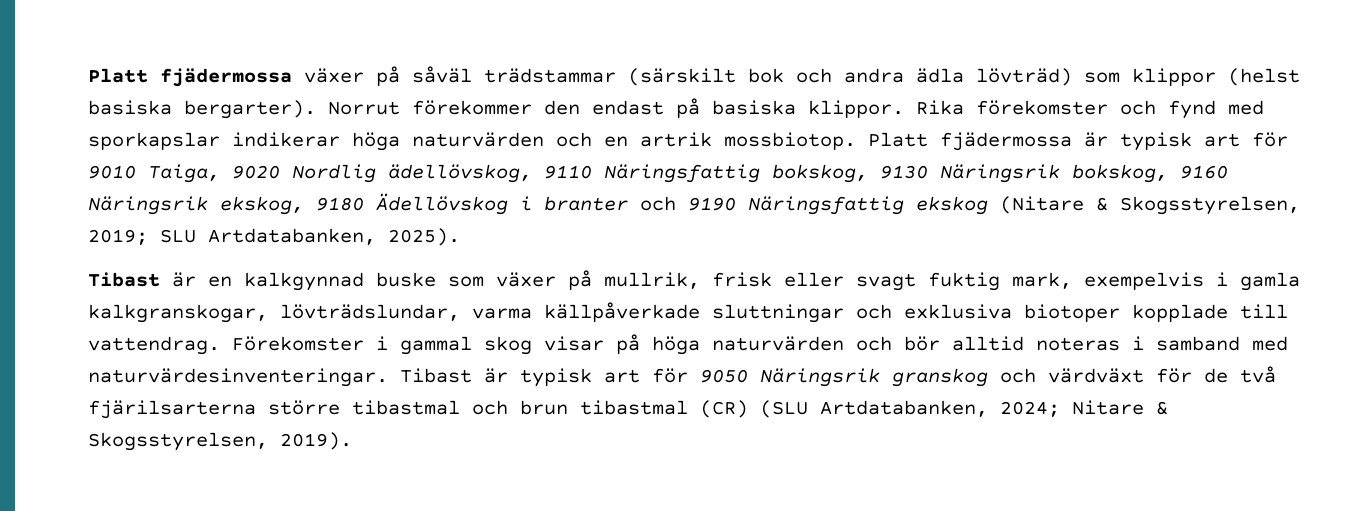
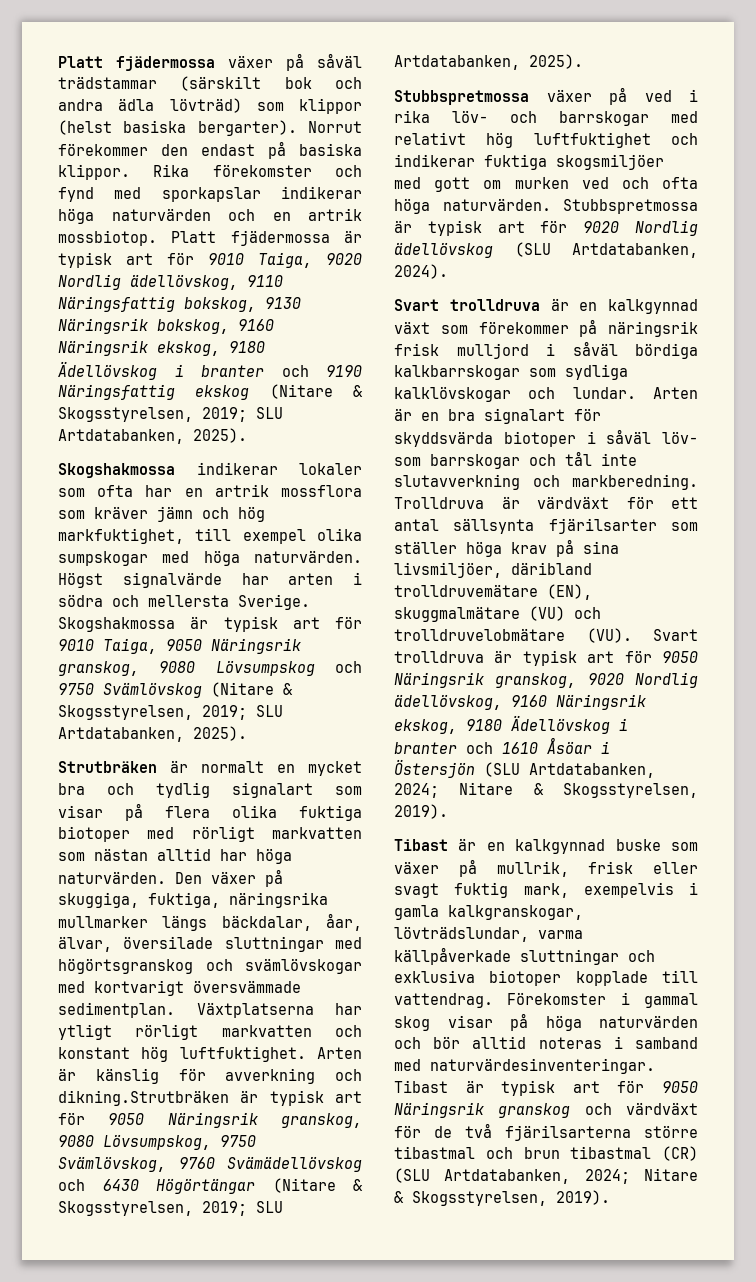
+ Skogshakmossa indikerar lokaler som ofta har en artrik mossflora som kräver jämn och hög markfuktighet, till exempel olika sumpskogar med höga naturvärden. Högst signalvärde har arten i södra och mellersta Sverige. Skogshakmossa är typisk art för 9010 Taiga, 9050 Näringsrik granskog, 9080 Lövsumpskog och 9750 Svämlövskog (Nitare & Skogsstyrelsen, 2019; SLU Artdatabanken, 2025).
+ Strutbräken är normalt en mycket bra och tydlig signalart som visar på flera olika fuktiga biotoper med rörligt markvatten som nästan alltid har höga naturvärden. Den växer på skuggiga, fuktiga, näringsrika mullmarker längs bäckdalar, åar, älvar, översilade sluttningar med högörtsgranskog och svämlövskogar med kortvarigt översvämmade sedimentplan. Växtplatserna har ytligt rörligt markvatten och konstant hög luftfuktighet. Arten är känslig för avverkning och dikning.Strutbräken är typisk art för 9050 Näringsrik granskog, 9080 Lövsumpskog, 9750 Svämlövskog, 9760 Svämädellövskog och 6430 Högörtängar (Nitare & Skogsstyrelsen, 2019; SLU Artdatabanken, 2025).
+ Stubbspretmossa växer på ved i rika löv- och barrskogar med relativt hög luftfuktighet och indikerar fuktiga skogsmiljöer med gott om murken ved och ofta höga naturvärden. Stubbspretmossa är typisk art för 9020 Nordlig ädellövskog (SLU Artdatabanken, 2024).
+ Svart trolldruva är en kalkgynnad växt som förekommer på näringsrik frisk mulljord i såväl bördiga kalkbarrskogar som sydliga kalklövskogar och lundar. Arten är en bra signalart för skyddsvärda biotoper i såväl löv- som barrskogar och tål inte slutavverkning och markberedning. Trolldruva är värdväxt för ett antal sällsynta fjärilsarter som ställer höga krav på sina livsmiljöer, däribland trolldruvemätare (EN), skuggmalmätare (VU) och trolldruvelobmätare (VU). Svart trolldruva är typisk art för 9050 Näringsrik granskog, 9020 Nordlig ädellövskog, 9160 Näringsrik ekskog, 9180 Ädellövskog i branter och 1610 Åsöar i Östersjön (SLU Artdatabanken, 2024; Nitare & Skogsstyrelsen, 2019).

